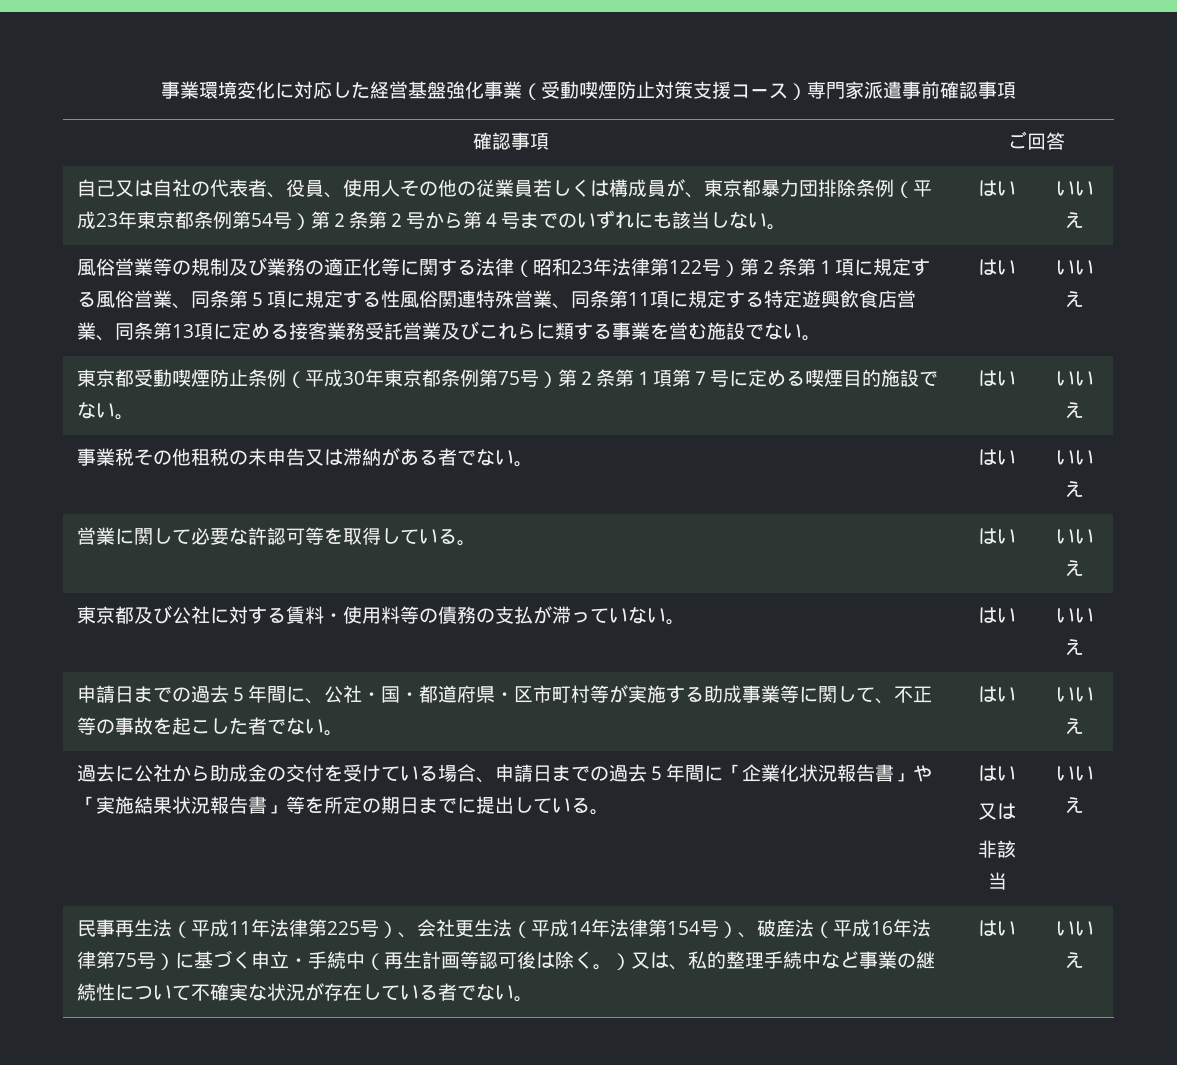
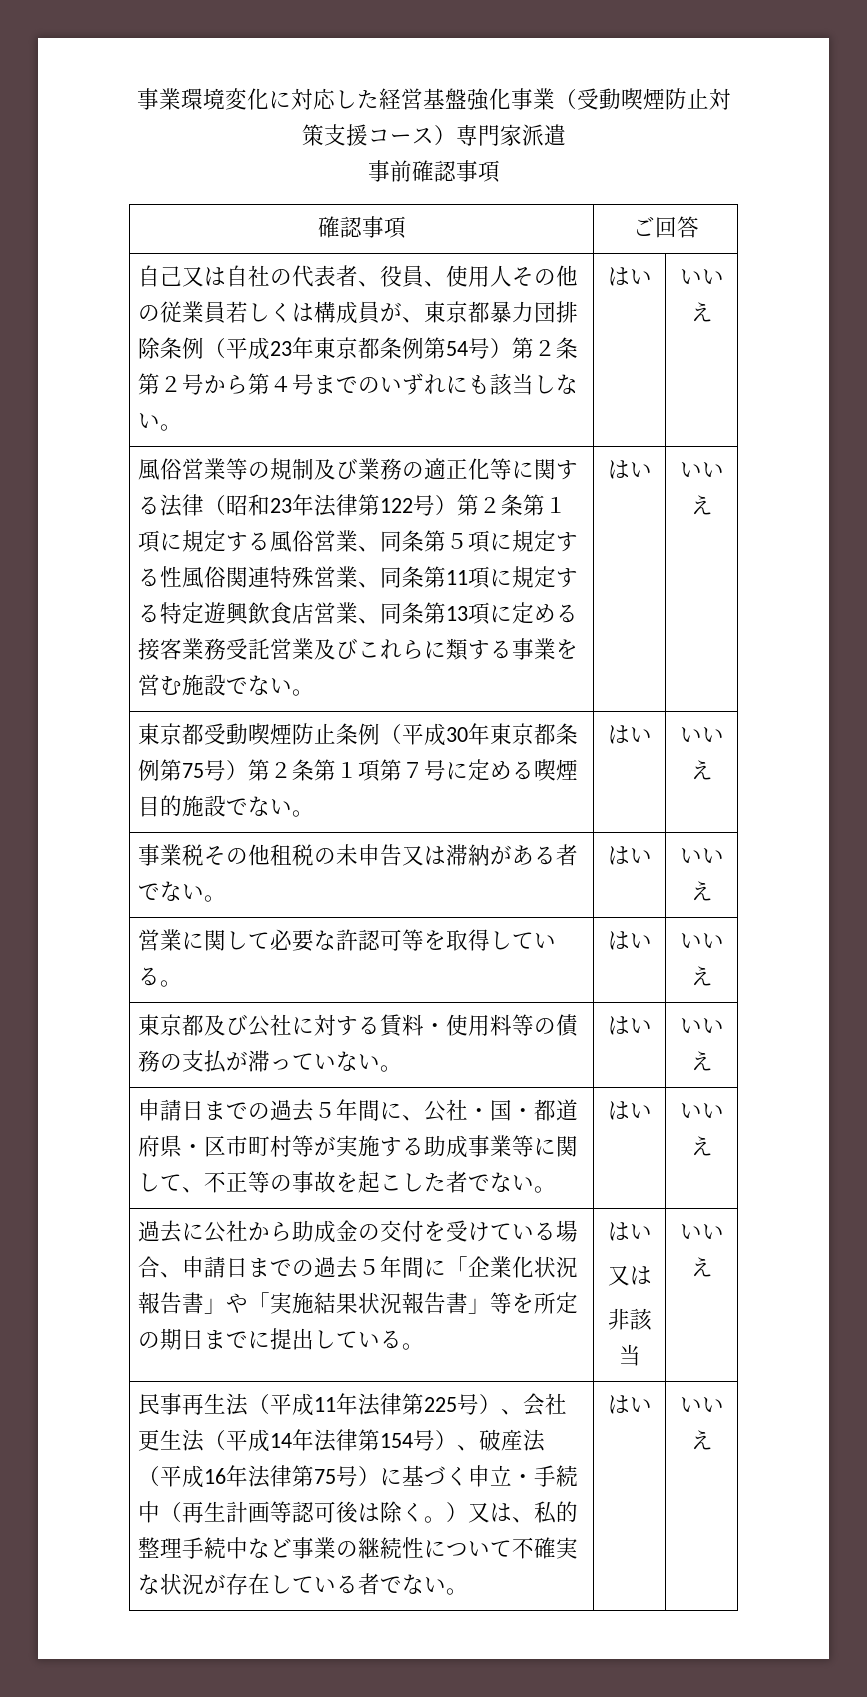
- 事業環境変化に対応した経営基盤強化事業（受動喫煙防止対策支援コース）専門家派遣事前確認事項
+ 事業環境変化に対応した経営基盤強化事業（受動喫煙防止対策支援コース）専門家派遣
+ 事前確認事項

